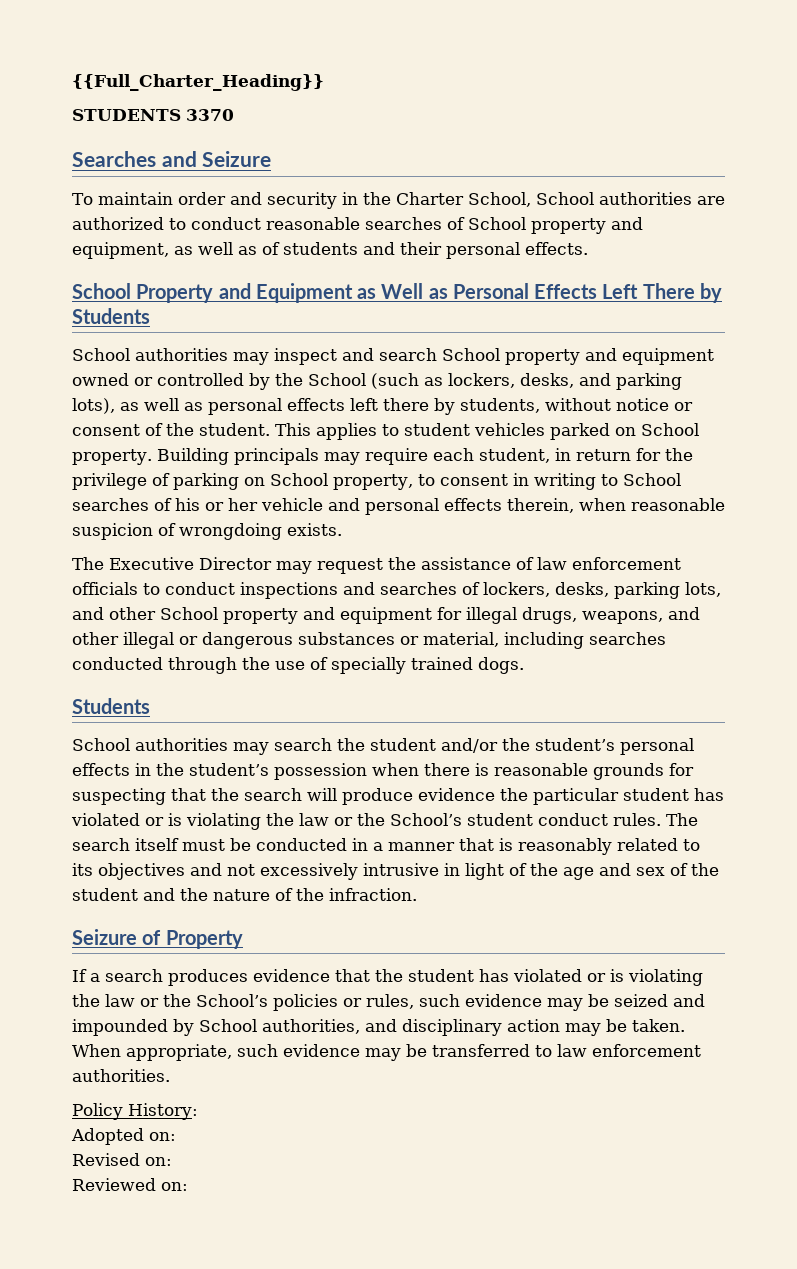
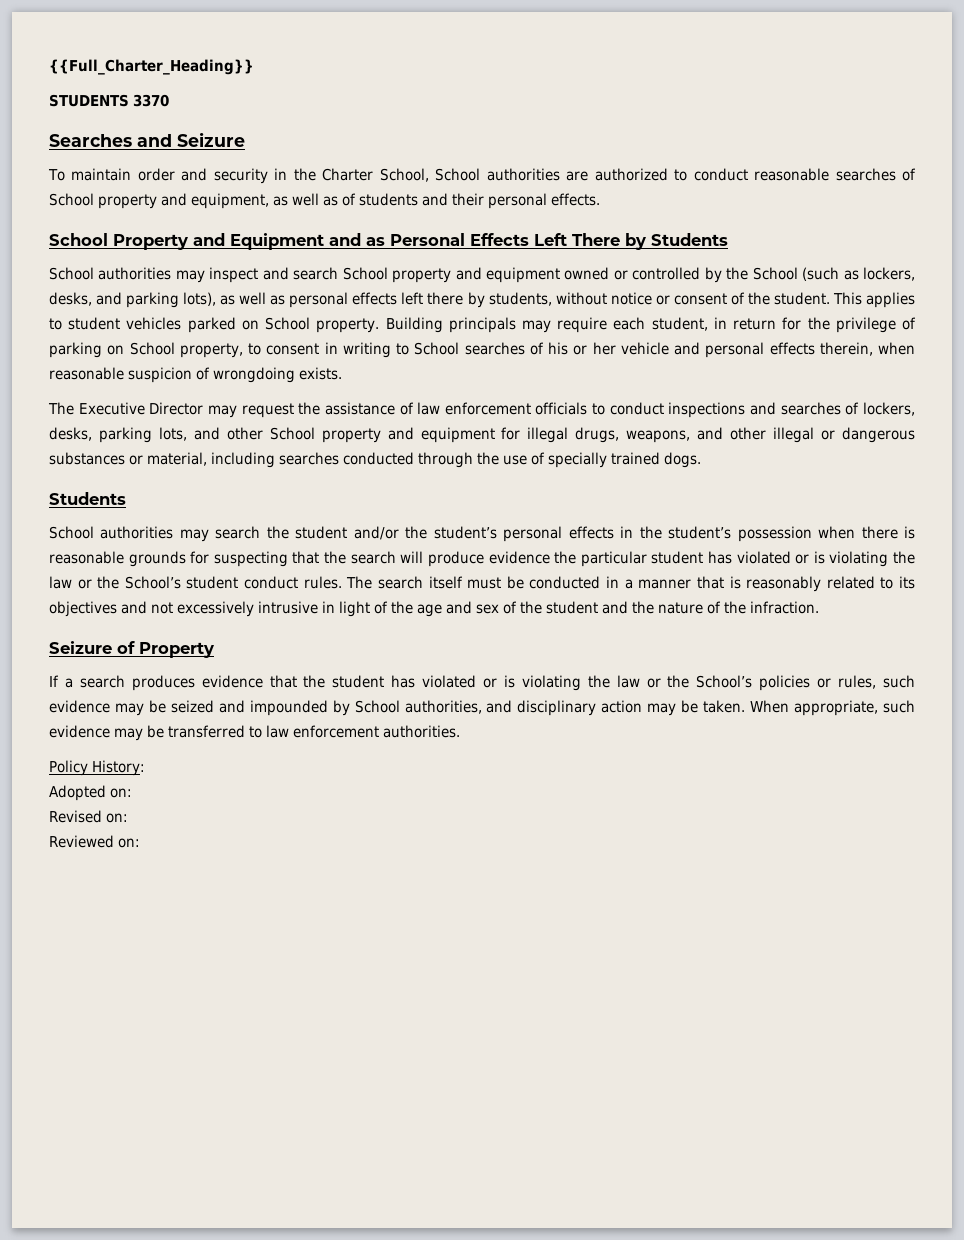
- School Property and Equipment as Well as Personal Effects Left There by Students
+ School Property and Equipment and as Personal Effects Left There by Students

